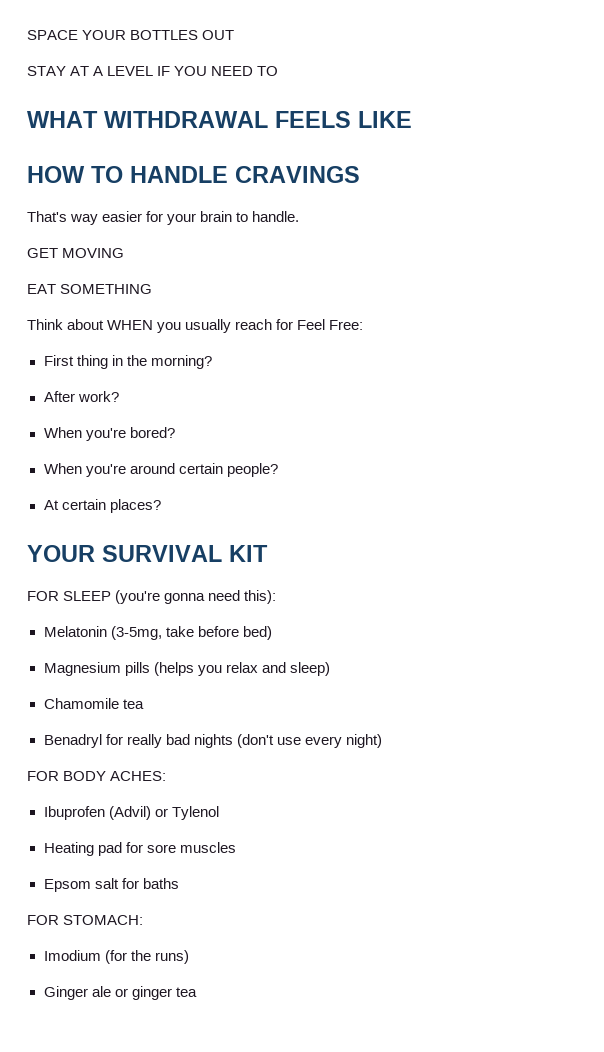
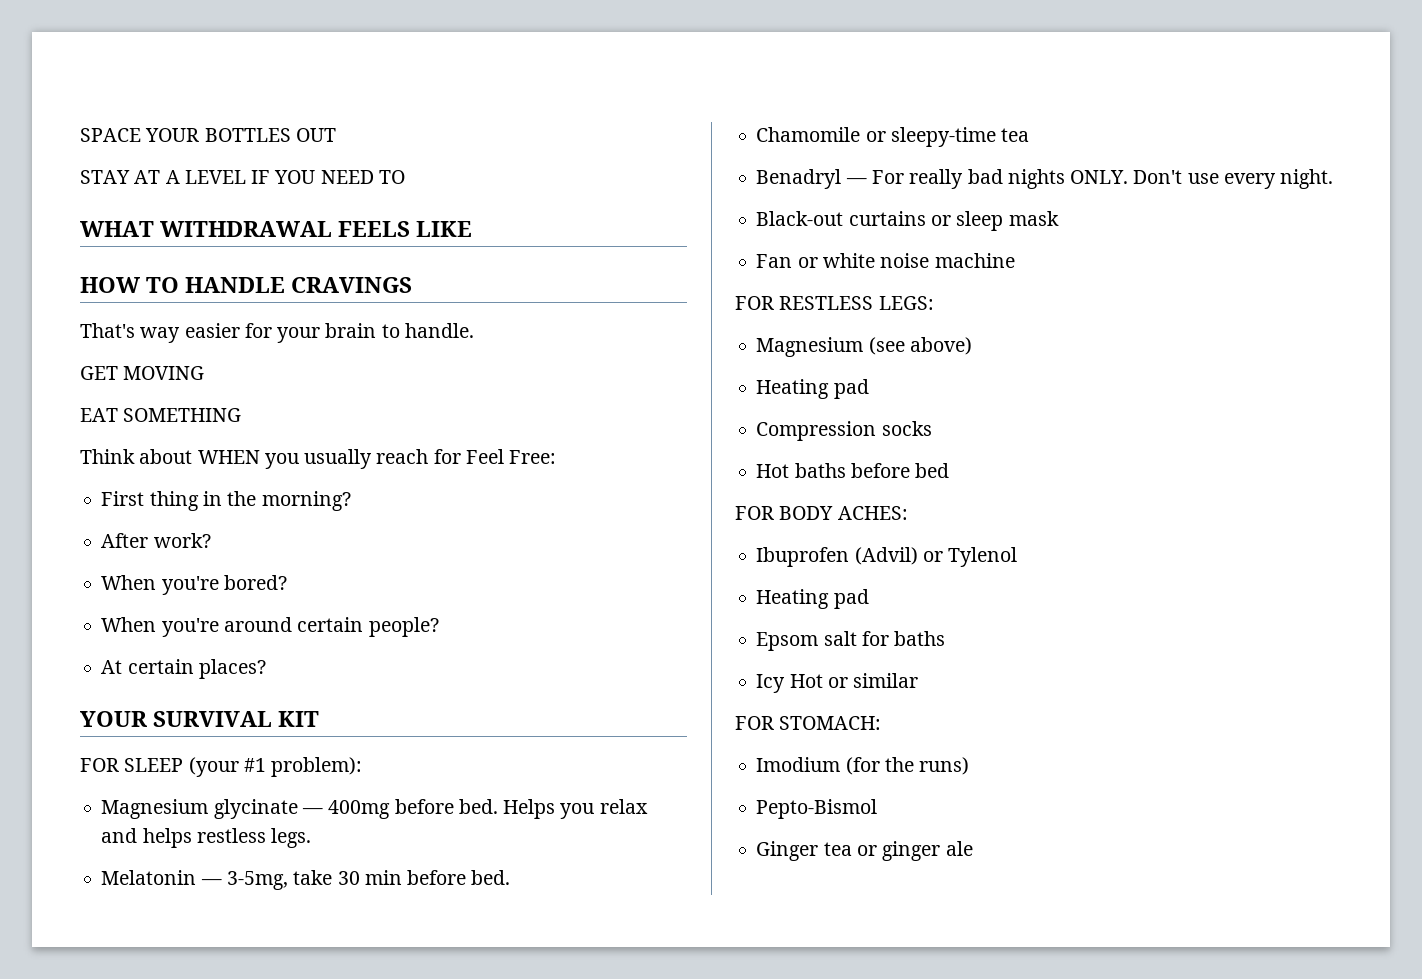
- FOR SLEEP (you're gonna need this):
- Melatonin (3-5mg, take before bed)
- Magnesium pills (helps you relax and sleep)
+ FOR SLEEP (your #1 problem):
+ Magnesium glycinate — 400mg before bed. Helps you relax and helps restless legs.
+ Melatonin — 3-5mg, take 30 min before bed.
- Chamomile tea
+ Chamomile or sleepy-time tea
- Benadryl for really bad nights (don't use every night)
+ Benadryl — For really bad nights ONLY. Don't use every night.
+ Black-out curtains or sleep mask
+ Fan or white noise machine
+ FOR RESTLESS LEGS:
+ Magnesium (see above)
+ Heating pad
+ Compression socks
+ Hot baths before bed
  Ibuprofen (Advil) or Tylenol
- Heating pad for sore muscles
+ Heating pad
+ Icy Hot or similar
+ Pepto-Bismol
- Ginger ale or ginger tea
+ Ginger tea or ginger ale

